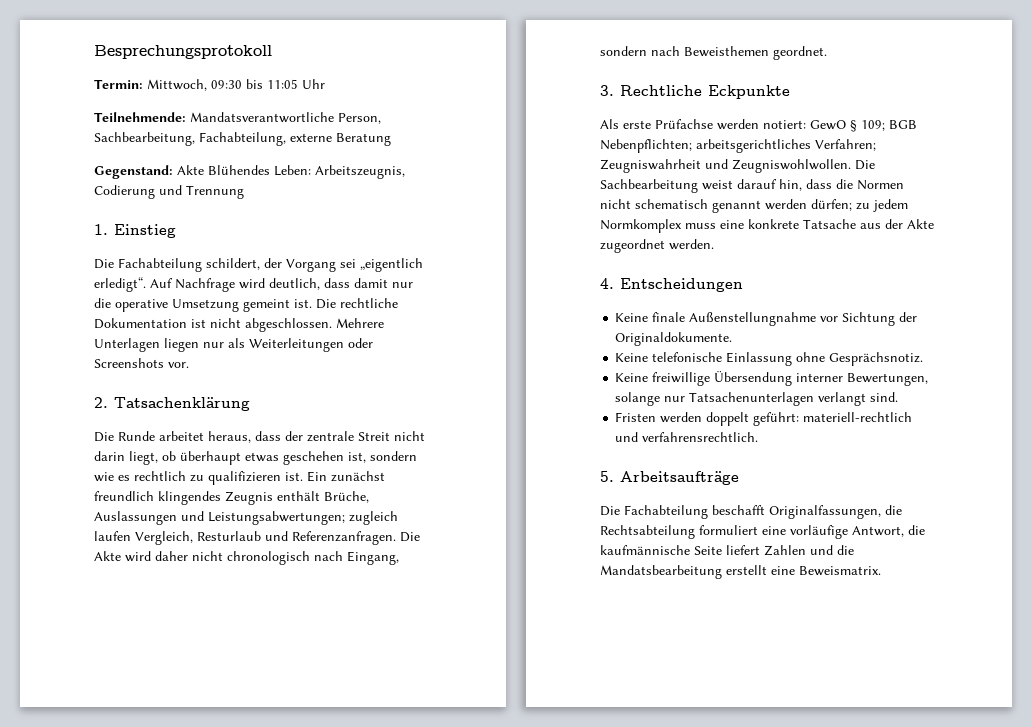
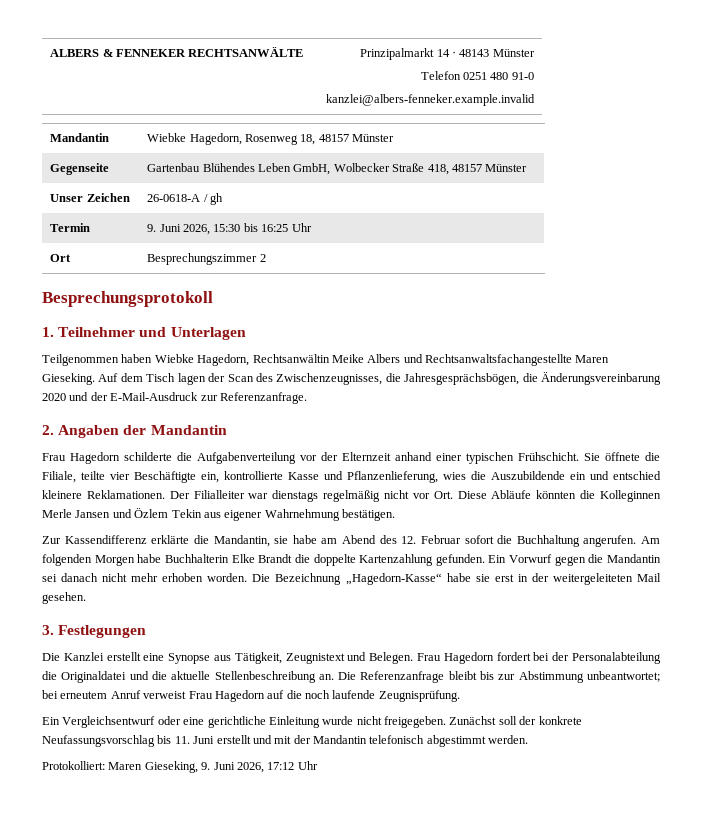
+ ALBERS & FENNEKER RECHTSANWÄLTE | Prinzipalmarkt 14 · 48143 Münster
+ Telefon 0251 480 91-0
+ kanzlei@albers-fenneker.example.invalid
+ Mandantin | Wiebke Hagedorn, Rosenweg 18, 48157 Münster
+ Gegenseite | Gartenbau Blühendes Leben GmbH, Wolbecker Straße 418, 48157 Münster
+ Unser Zeichen | 26-0618-A / gh
+ Termin | 9. Juni 2026, 15:30 bis 16:25 Uhr
+ Ort | Besprechungszimmer 2
  Besprechungsprotokoll
- Termin: Mittwoch, 09:30 bis 11:05 Uhr
- Teilnehmende: Mandatsverantwortliche Person, Sachbearbeitung, Fachabteilung, externe Beratung
- Gegenstand: Akte Blühendes Leben: Arbeitszeugnis, Codierung und Trennung
- 1. Einstieg
- Die Fachabteilung schildert, der Vorgang sei „eigentlich erledigt“. Auf Nachfrage wird deutlich, dass damit nur die operative Umsetzung gemeint ist. Die rechtliche Dokumentation ist nicht abgeschlossen. Mehrere Unterlagen liegen nur als Weiterleitungen oder Screenshots vor.
- 2. Tatsachenklärung
- Die Runde arbeitet heraus, dass der zentrale Streit nicht darin liegt, ob überhaupt etwas geschehen ist, sondern wie es rechtlich zu qualifizieren ist. Ein zunächst freundlich klingendes Zeugnis enthält Brüche, Auslassungen und Leistungsabwertungen; zugleich laufen Vergleich, Resturlaub und Referenzanfragen. Die Akte wird daher nicht chronologisch nach Eingang, sondern nach Beweisthemen geordnet.
- 3. Rechtliche Eckpunkte
- Als erste Prüfachse werden notiert: GewO § 109; BGB Nebenpflichten; arbeitsgerichtliches Verfahren; Zeugniswahrheit und Zeugniswohlwollen. Die Sachbearbeitung weist darauf hin, dass die Normen nicht schematisch genannt werden dürfen; zu jedem Normkomplex muss eine konkrete Tatsache aus der Akte zugeordnet werden.
- 4. Entscheidungen
- Keine finale Außenstellungnahme vor Sichtung der Originaldokumente.
- Keine telefonische Einlassung ohne Gesprächsnotiz.
- Keine freiwillige Übersendung interner Bewertungen, solange nur Tatsachenunterlagen verlangt sind.
- Fristen werden doppelt geführt: materiell-rechtlich und verfahrensrechtlich.
- 5. Arbeitsaufträge
- Die Fachabteilung beschafft Originalfassungen, die Rechtsabteilung formuliert eine vorläufige Antwort, die kaufmännische Seite liefert Zahlen und die Mandatsbearbeitung erstellt eine Beweismatrix.
+ 1. Teilnehmer und Unterlagen
+ Teilgenommen haben Wiebke Hagedorn, Rechtsanwältin Meike Albers und Rechtsanwaltsfachangestellte Maren Gieseking. Auf dem Tisch lagen der Scan des Zwischenzeugnisses, die Jahresgesprächsbögen, die Änderungsvereinbarung 2020 und der E-Mail-Ausdruck zur Referenzanfrage.
+ 2. Angaben der Mandantin
+ Frau Hagedorn schilderte die Aufgabenverteilung vor der Elternzeit anhand einer typischen Frühschicht. Sie öffnete die Filiale, teilte vier Beschäftigte ein, kontrollierte Kasse und Pflanzenlieferung, wies die Auszubildende ein und entschied kleinere Reklamationen. Der Filialleiter war dienstags regelmäßig nicht vor Ort. Diese Abläufe könnten die Kolleginnen Merle Jansen und Özlem Tekin aus eigener Wahrnehmung bestätigen.
+ Zur Kassendifferenz erklärte die Mandantin, sie habe am Abend des 12. Februar sofort die Buchhaltung angerufen. Am folgenden Morgen habe Buchhalterin Elke Brandt die doppelte Kartenzahlung gefunden. Ein Vorwurf gegen die Mandantin sei danach nicht mehr erhoben worden. Die Bezeichnung „Hagedorn-Kasse“ habe sie erst in der weitergeleiteten Mail gesehen.
+ 3. Festlegungen
+ Die Kanzlei erstellt eine Synopse aus Tätigkeit, Zeugnistext und Belegen. Frau Hagedorn fordert bei der Personalabteilung die Originaldatei und die aktuelle Stellenbeschreibung an. Die Referenzanfrage bleibt bis zur Abstimmung unbeantwortet; bei erneutem Anruf verweist Frau Hagedorn auf die noch laufende Zeugnisprüfung.
+ Ein Vergleichsentwurf oder eine gerichtliche Einleitung wurde nicht freigegeben. Zunächst soll der konkrete Neufassungsvorschlag bis 11. Juni erstellt und mit der Mandantin telefonisch abgestimmt werden.
+ Protokolliert: Maren Gieseking, 9. Juni 2026, 17:12 Uhr

